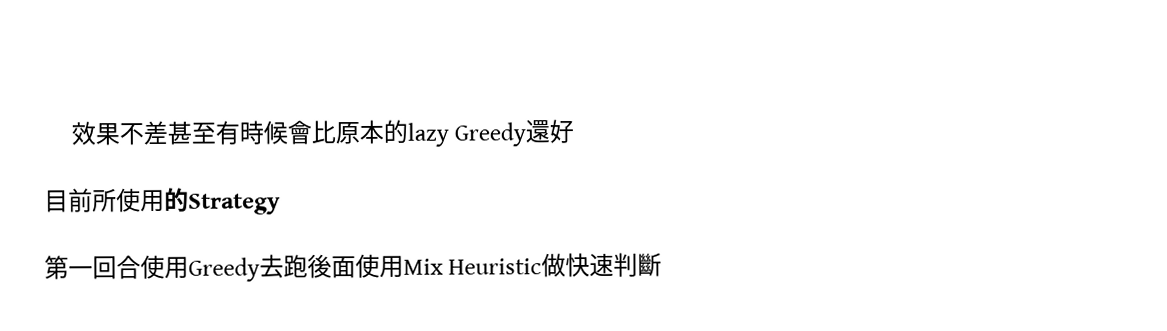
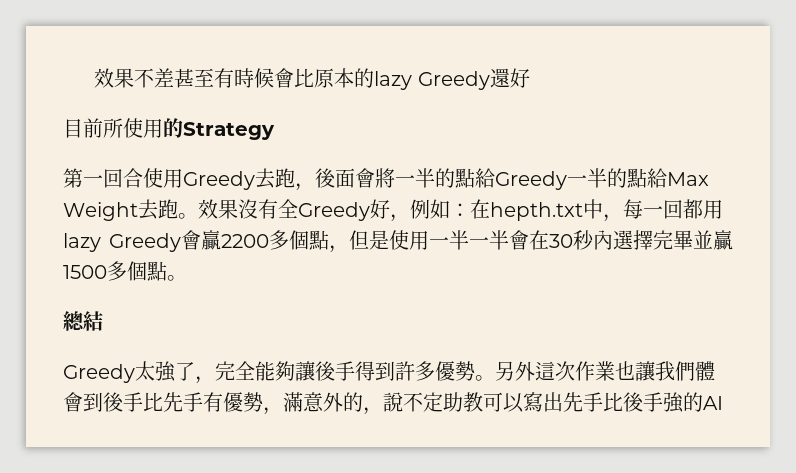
- 第一回合使用Greedy去跑後面使用Mix Heuristic做快速判斷
+ 第一回合使用Greedy去跑，後面會將一半的點給Greedy一半的點給Max Weight去跑。效果沒有全Greedy好，例如：在hepth.txt中，每一回都用lazy Greedy會贏2200多個點，但是使用一半一半會在30秒內選擇完畢並贏1500多個點。
+ 總結
+ Greedy太強了，完全能夠讓後手得到許多優勢。另外這次作業也讓我們體會到後手比先手有優勢，滿意外的，說不定助教可以寫出先手比後手強的AI

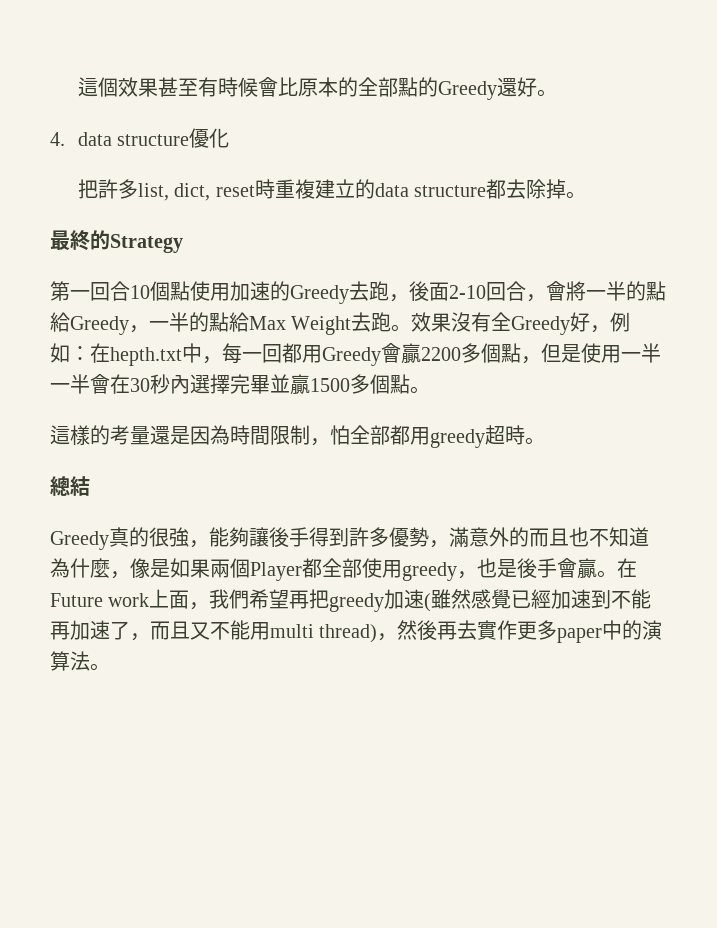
- 效果不差甚至有時候會比原本的lazy Greedy還好
- 目前所使用的Strategy
+ 這個效果甚至有時候會比原本的全部點的Greedy還好。
+ 4. data structure優化
+ 把許多list, dict, reset時重複建立的data structure都去除掉。
+ 最終的Strategy
- 第一回合使用Greedy去跑，後面會將一半的點給Greedy一半的點給Max Weight去跑。
+ 第一回合10個點使用加速的Greedy去跑，後面2-10回合，會將一半的點給Greedy，一半的點給Max Weight去跑。
- 效果沒有全Greedy好，例如：在hepth.txt中，每一回都用lazy Greedy會贏2200多個點，但是使用一半一半會在30秒內選擇完畢並贏1500多個點。
+ 效果沒有全Greedy好，例如：在hepth.txt中，每一回都用Greedy會贏2200多個點，但是使用一半一半會在30秒內選擇完畢並贏1500多個點。
+ 這樣的考量還是因為時間限制，怕全部都用greedy超時。
- Greedy太強了，完全能夠讓後手得到許多優勢。另外這次作業也讓我們體會到後手比先手有優勢，滿意外的，說不定助教可以寫出先手比後手強的AI
+ Greedy真的很強，能夠讓後手得到許多優勢，滿意外的而且也不知道為什麼，像是如果兩個Player都全部使用greedy，也是後手會贏。在Future work上面，我們希望再把greedy加速(雖然感覺已經加速到不能再加速了，而且又不能用multi thread)，然後再去實作更多paper中的演算法。

